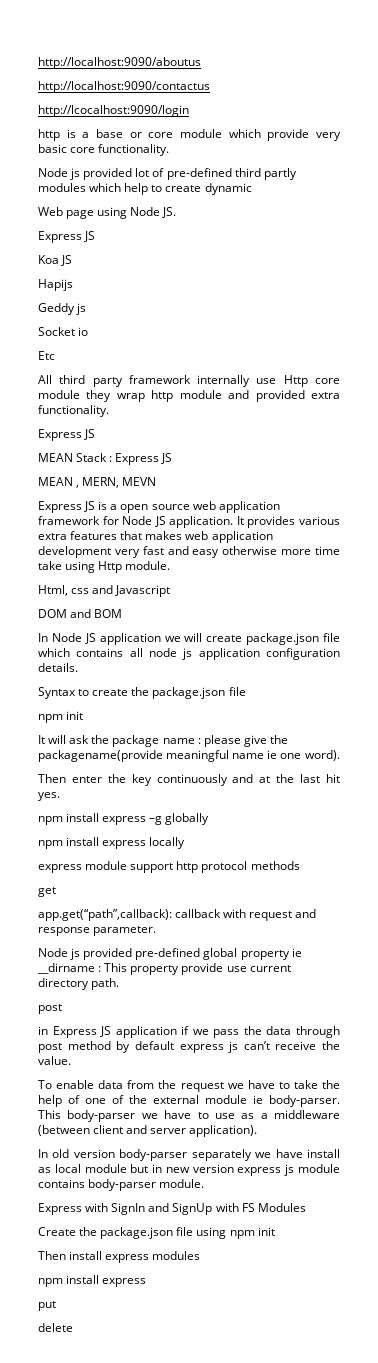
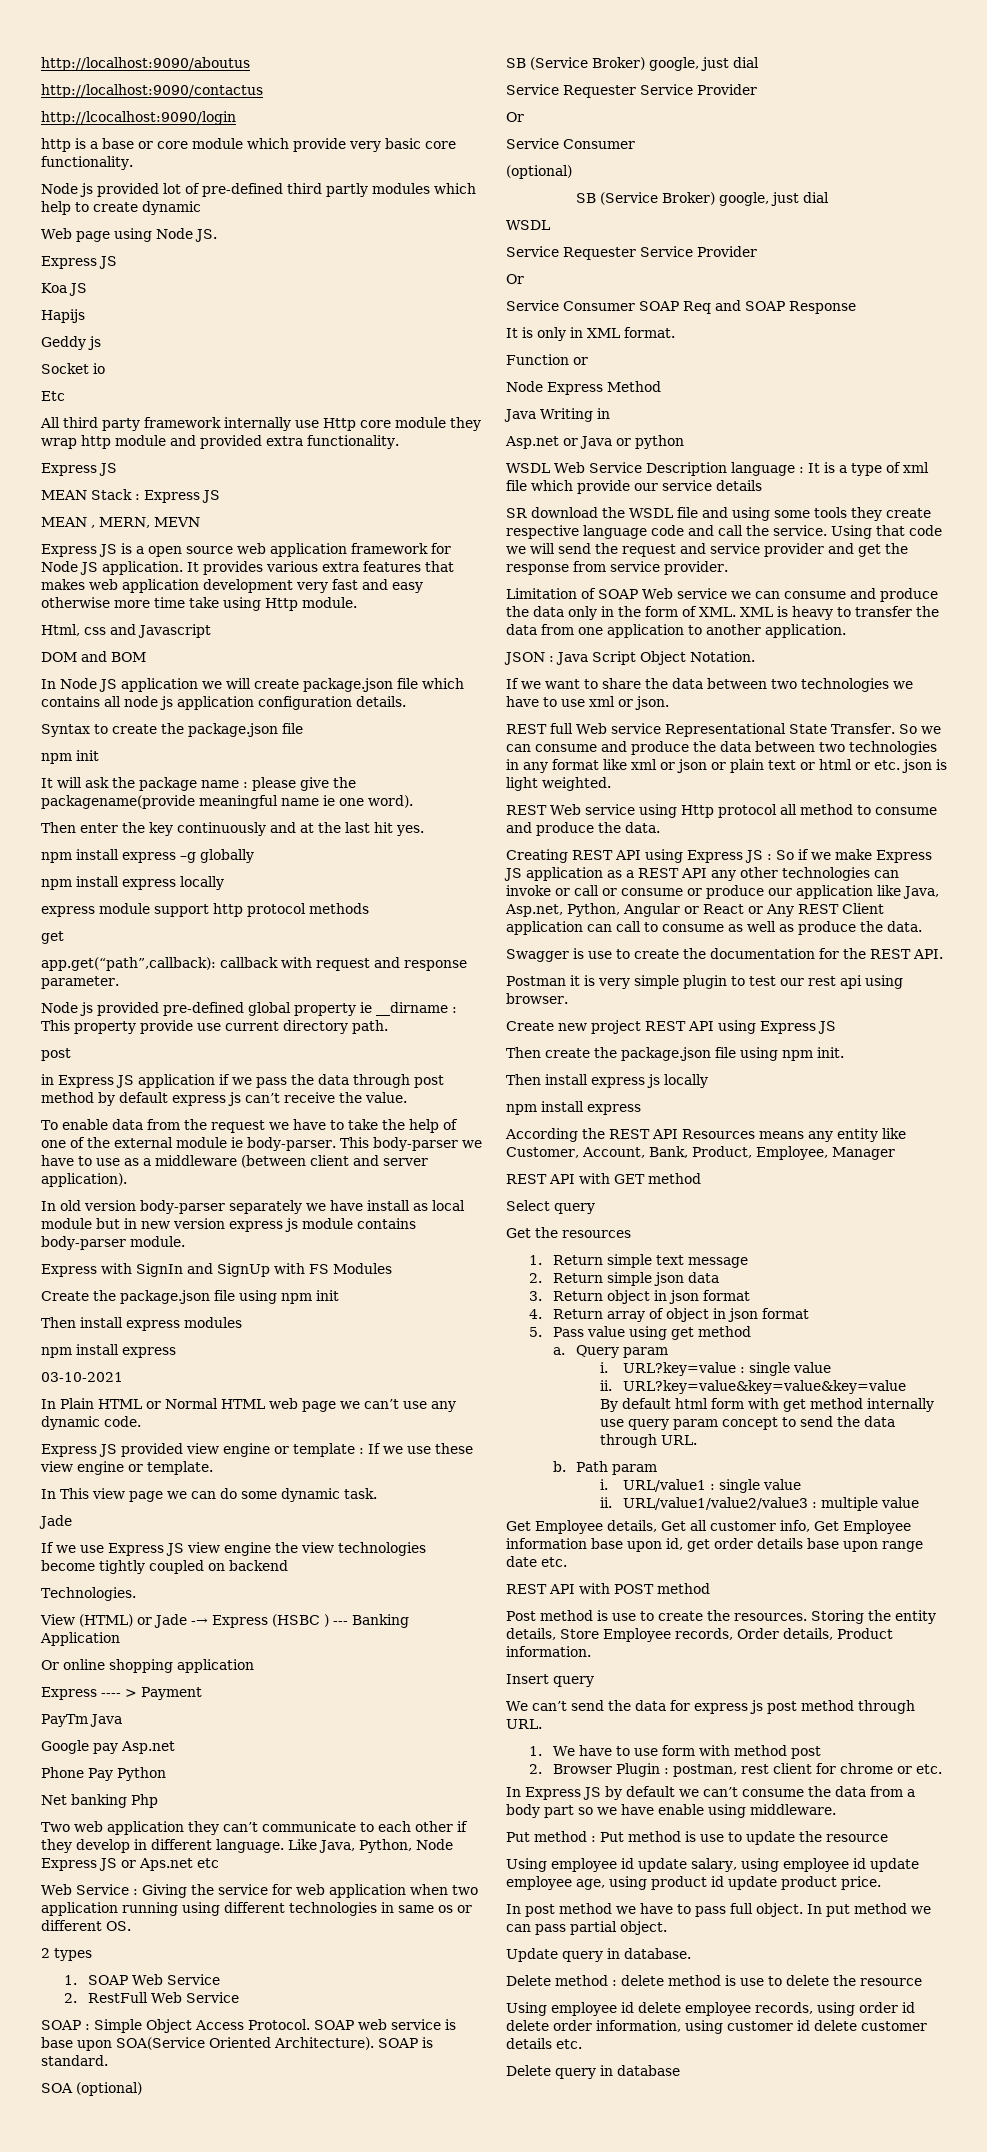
- put
- delete
+ 03-10-2021
+ In Plain HTML or Normal HTML web page we can’t use any dynamic code.
+ Express JS provided view engine or template : If we use these view engine or template.
+ In This view page we can do some dynamic task.
+ Jade
+ If we use Express JS view engine the view technologies become tightly coupled on backend
+ Technologies.
+ View (HTML) or Jade -→ Express (HSBC ) --- Banking Application
+ Or online shopping application
+ Express ---- > Payment
+ PayTm Java
+ Google pay Asp.net
+ Phone Pay Python
+ Net banking Php
+ Two web application they can’t communicate to each other if they develop in different language. Like Java, Python, Node Express JS or Aps.net etc
+ Web Service : Giving the service for web application when two application running using different technologies in same os or different OS.
+ 2 types
+ 1. SOAP Web Service
+ 2. RestFull Web Service
+ SOAP : Simple Object Access Protocol. SOAP web service is base upon SOA(Service Oriented Architecture). SOAP is standard.
+ SOA (optional)
+ SB (Service Broker) google, just dial
+ Service Requester Service Provider
+ Or
+ Service Consumer
+ (optional)
+ SB (Service Broker) google, just dial
+ WSDL
+ Service Requester Service Provider
+ Or
+ Service Consumer SOAP Req and SOAP Response
+ It is only in XML format.
+ Function or
+ Node Express Method
+ Java Writing in
+ Asp.net or Java or python
+ WSDL Web Service Description language : It is a type of xml file which provide our service details
+ SR download the WSDL file and using some tools they create respective language code and call the service. Using that code we will send the request and service provider and get the response from service provider.
+ Limitation of SOAP Web service we can consume and produce the data only in the form of XML. XML is heavy to transfer the data from one application to another application.
+ JSON : Java Script Object Notation.
+ If we want to share the data between two technologies we have to use xml or json.
+ REST full Web service Representational State Transfer. So we can consume and produce the data between two technologies in any format like xml or json or plain text or html or etc. json is light weighted.
+ REST Web service using Http protocol all method to consume and produce the data.
+ Creating REST API using Express JS : So if we make Express JS application as a REST API any other technologies can invoke or call or consume or produce our application like Java, Asp.net, Python, Angular or React or Any REST Client application can call to consume as well as produce the data.
+ Swagger is use to create the documentation for the REST API.
+ Postman it is very simple plugin to test our rest api using browser.
+ Create new project REST API using Express JS
+ Then create the package.json file using npm init.
+ Then install express js locally
+ npm install express
+ According the REST API Resources means any entity like Customer, Account, Bank, Product, Employee, Manager
+ REST API with GET method
+ Select query
+ Get the resources
+ 1. Return simple text message
+ 2. Return simple json data
+ 3. Return object in json format
+ 4. Return array of object in json format
+ 5. Pass value using get method
+ a. Query param
+ i. URL?key=value : single value
+ ii. URL?key=value&key=value&key=value
+ By default html form with get method internally use query param concept to send the data through URL.
+ b. Path param
+ i. URL/value1 : single value
+ ii. URL/value1/value2/value3 : multiple value
+ Get Employee details, Get all customer info, Get Employee information base upon id, get order details base upon range date etc.
+ REST API with POST method
+ Post method is use to create the resources. Storing the entity details, Store Employee records, Order details, Product information.
+ Insert query
+ We can’t send the data for express js post method through URL.
+ 1. We have to use form with method post
+ 2. Browser Plugin : postman, rest client for chrome or etc.
+ In Express JS by default we can’t consume the data from a body part so we have enable using middleware.
+ Put method : Put method is use to update the resource
+ Using employee id update salary, using employee id update employee age, using product id update product price.
+ In post method we have to pass full object. In put method we can pass partial object.
+ Update query in database.
+ Delete method : delete method is use to delete the resource
+ Using employee id delete employee records, using order id delete order information, using customer id delete customer details etc.
+ Delete query in database

